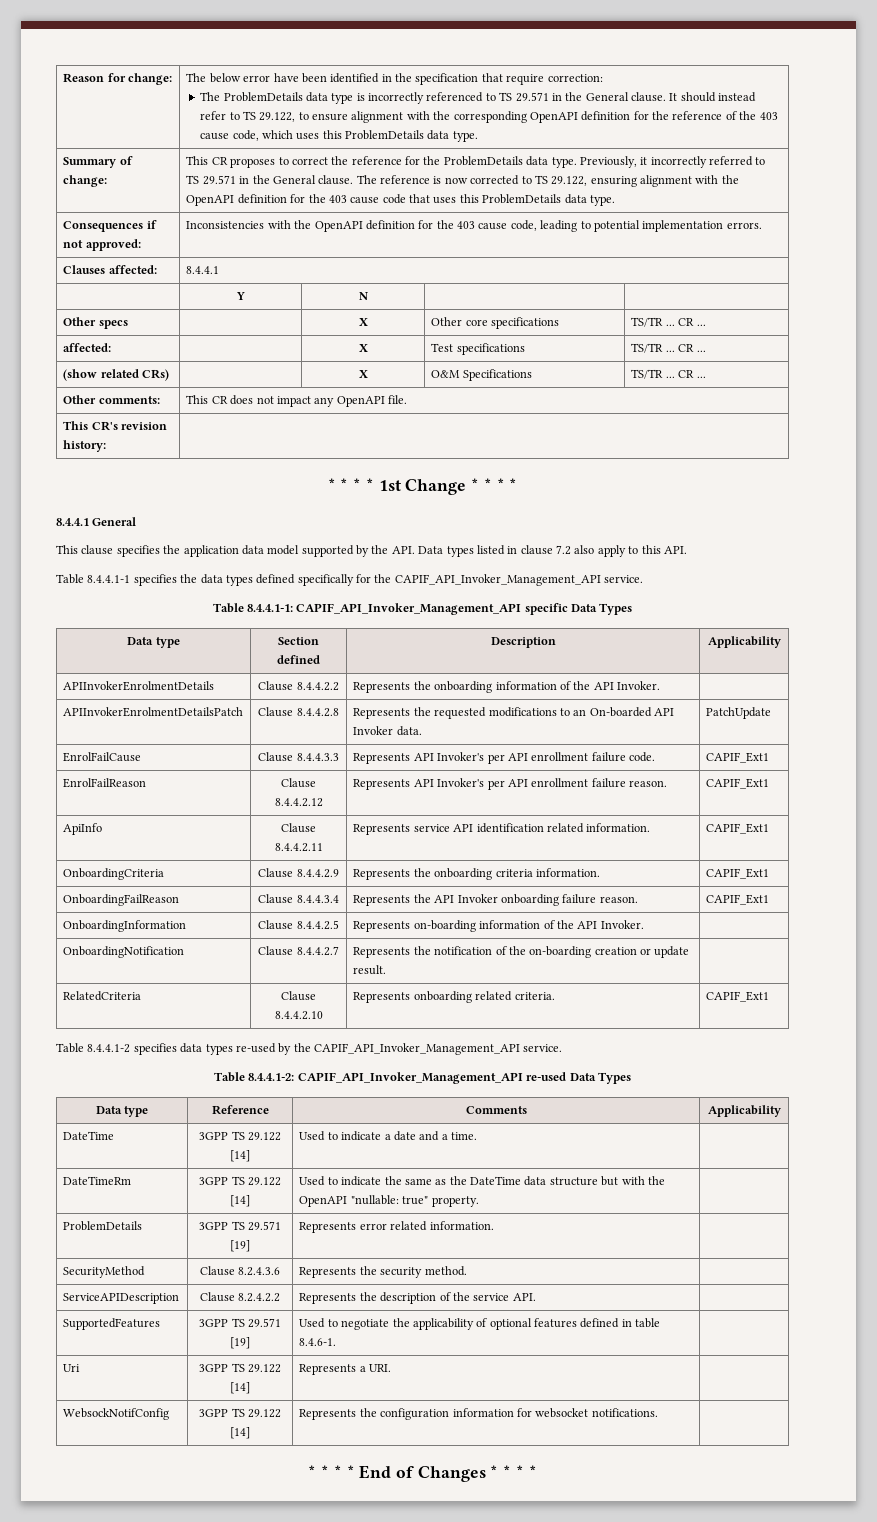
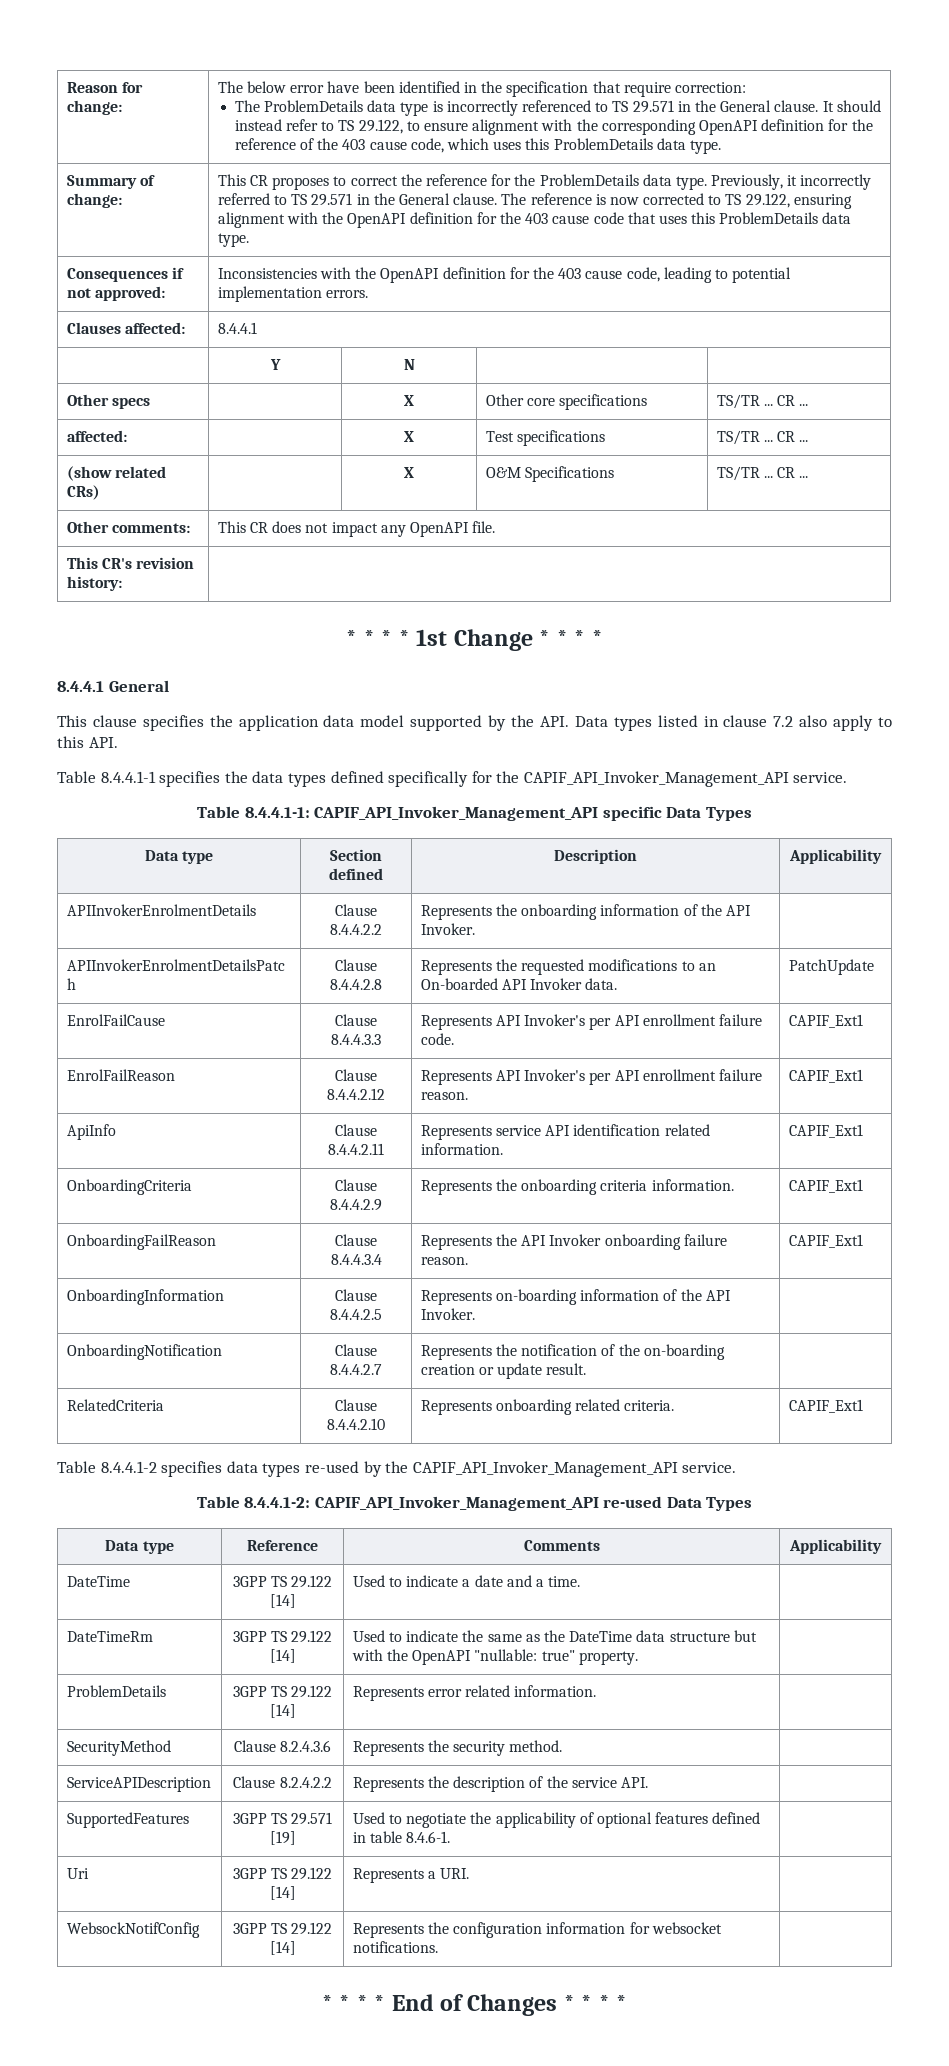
- ProblemDetails | 3GPP TS 29.571 [19] | Represents error related information. |
+ ProblemDetails | 3GPP TS 29.122 [14] | Represents error related information. |

